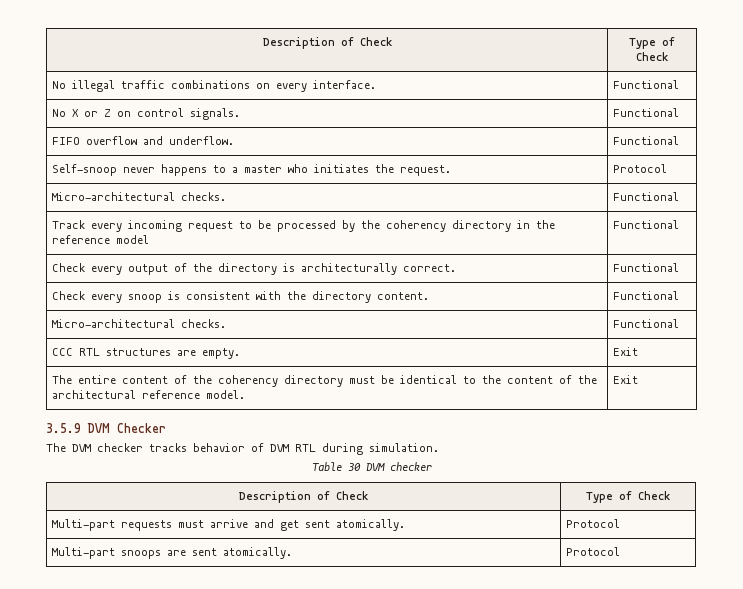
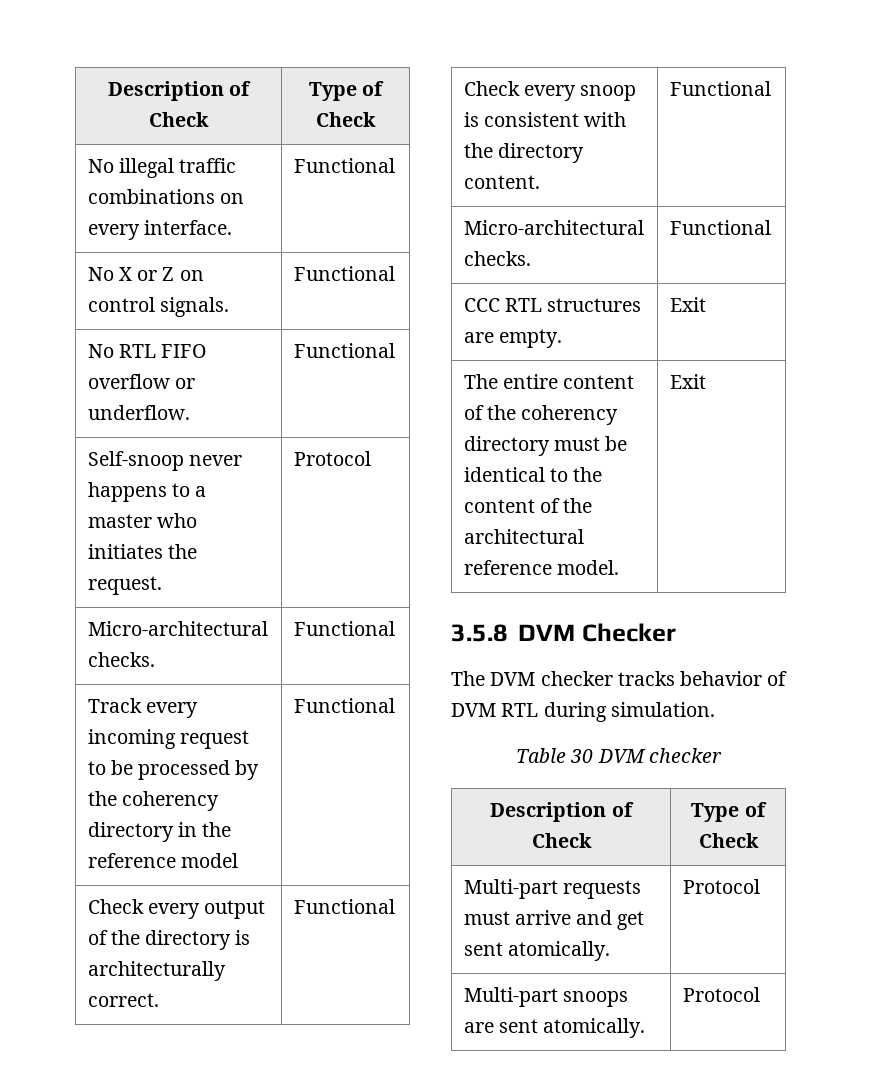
- FIFO overflow and underflow. | Functional
+ No RTL FIFO overflow or underflow. | Functional
- 3.5.9 DVM Checker
+ 3.5.8 DVM Checker

